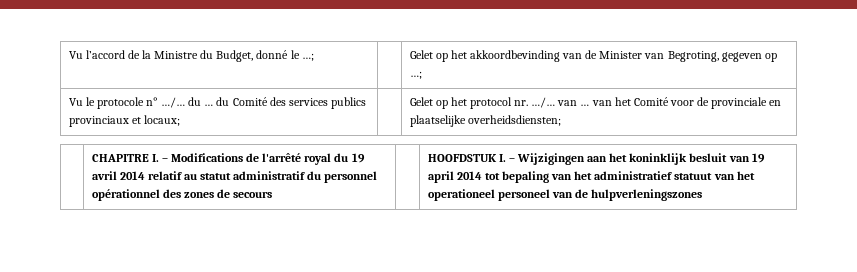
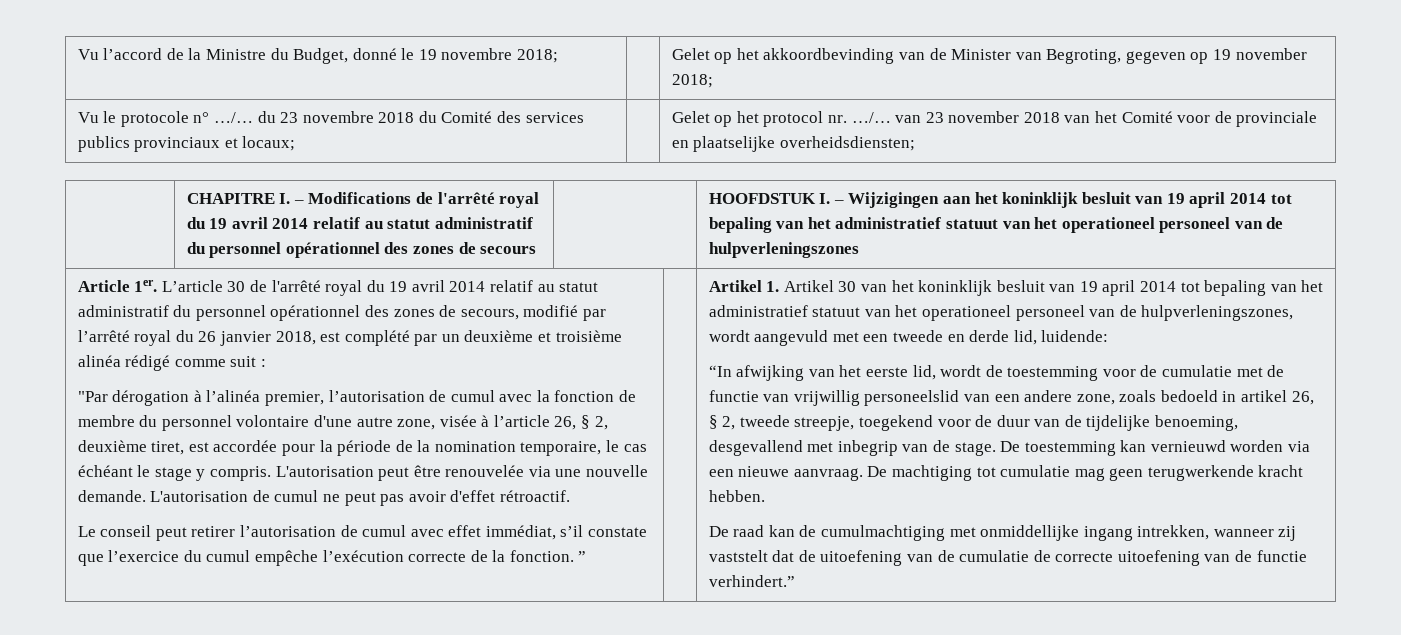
- Vu l’accord de la Ministre du Budget, donné le …; | | Gelet op het akkoordbevinding van de Minister van Begroting, gegeven op …;
+ Vu l’accord de la Ministre du Budget, donné le 19 novembre 2018; | | Gelet op het akkoordbevinding van de Minister van Begroting, gegeven op 19 november 2018;
- Vu le protocole n° …/… du … du Comité des services publics provinciaux et locaux; | | Gelet op het protocol nr. …/… van … van het Comité voor de provinciale en plaatselijke overheidsdiensten;
+ Vu le protocole n° …/… du 23 novembre 2018 du Comité des services publics provinciaux et locaux; | | Gelet op het protocol nr. …/… van 23 november 2018 van het Comité voor de provinciale en plaatselijke overheidsdiensten;
+ Article 1er. L’article 30 de l'arrêté royal du 19 avril 2014 relatif au statut administratif du personnel opérationnel des zones de secours, modifié par l’arrêté royal du 26 janvier 2018, est complété par un deuxième et troisième alinéa rédigé comme suit :
+ "Par dérogation à l’alinéa premier, l’autorisation de cumul avec la fonction de membre du personnel volontaire d'une autre zone, visée à l’article 26, § 2, deuxième tiret, est accordée pour la période de la nomination temporaire, le cas échéant le stage y compris. L'autorisation peut être renouvelée via une nouvelle demande. L'autorisation de cumul ne peut pas avoir d'effet rétroactif.
+ Le conseil peut retirer l’autorisation de cumul avec effet immédiat, s’il constate que l’exercice du cumul empêche l’exécution correcte de la fonction. ” | | Artikel 1. Artikel 30 van het koninklijk besluit van 19 april 2014 tot bepaling van het administratief statuut van het operationeel personeel van de hulpverleningszones, wordt aangevuld met een tweede en derde lid, luidende:
+ “In afwijking van het eerste lid, wordt de toestemming voor de cumulatie met de functie van vrijwillig personeelslid van een andere zone, zoals bedoeld in artikel 26, § 2, tweede streepje, toegekend voor de duur van de tijdelijke benoeming, desgevallend met inbegrip van de stage. De toestemming kan vernieuwd worden via een nieuwe aanvraag. De machtiging tot cumulatie mag geen terugwerkende kracht hebben.
+ De raad kan de cumulmachtiging met onmiddellijke ingang intrekken, wanneer zij vaststelt dat de uitoefening van de cumulatie de correcte uitoefening van de functie verhindert.”

